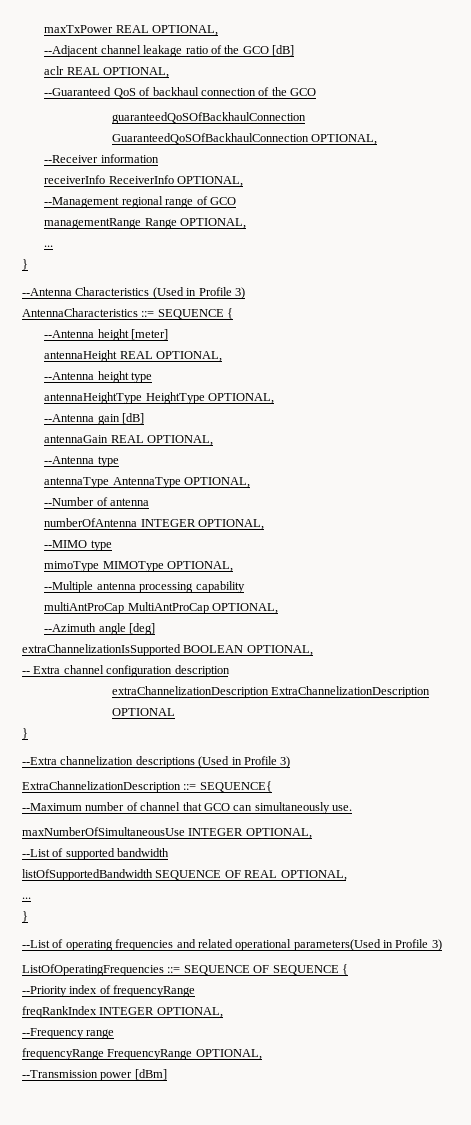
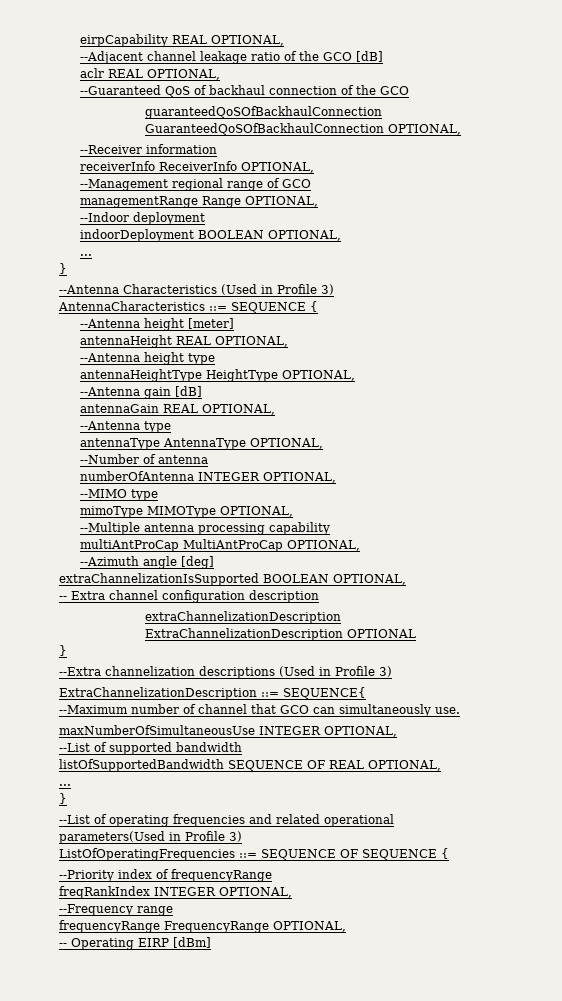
- maxTxPower REAL OPTIONAL,
+ eirpCapability REAL OPTIONAL,
+ --Indoor deployment
+ indoorDeployment BOOLEAN OPTIONAL,
- --Transmission power [dBm]
+ -- Operating EIRP [dBm]

